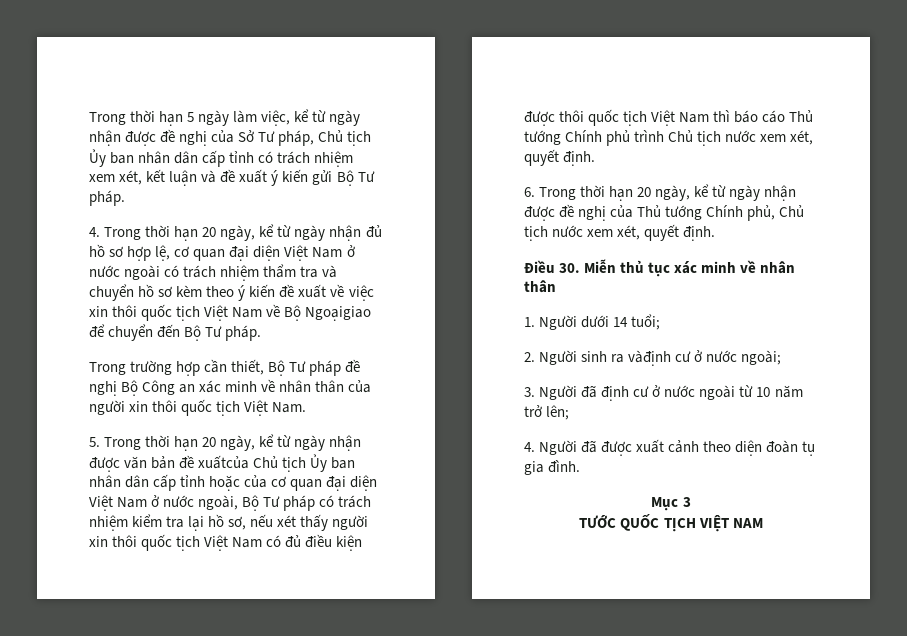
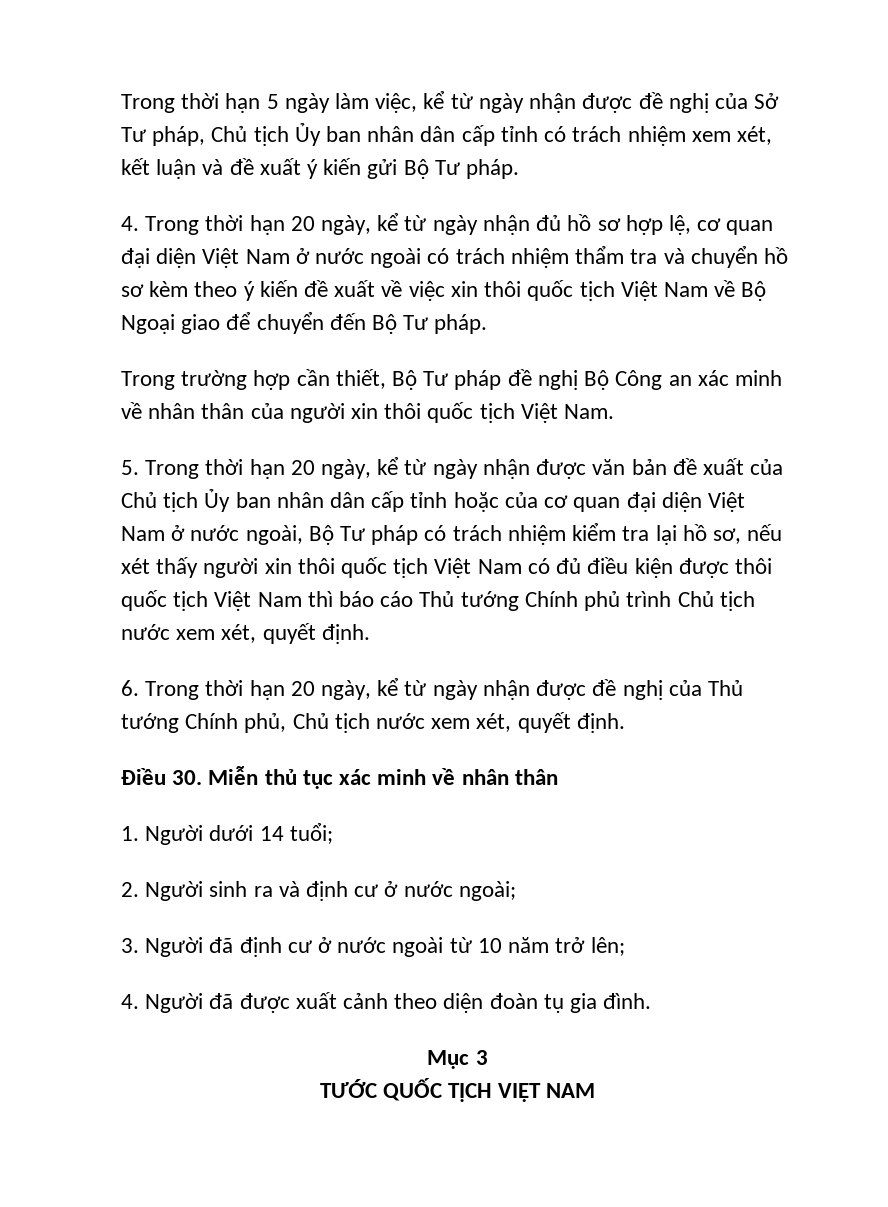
- 4. Trong thời hạn 20 ngày, kể từ ngày nhận đủ hồ sơ hợp lệ, cơ quan đại diện Việt Nam ở nước ngoài có trách nhiệm thẩm tra và chuyển hồ sơ kèm theo ý kiến đề xuất về việc xin thôi quốc tịch Việt Nam về Bộ Ngoạigiao để chuyển đến Bộ Tư pháp.
+ 4. Trong thời hạn 20 ngày, kể từ ngày nhận đủ hồ sơ hợp lệ, cơ quan đại diện Việt Nam ở nước ngoài có trách nhiệm thẩm tra và chuyển hồ sơ kèm theo ý kiến đề xuất về việc xin thôi quốc tịch Việt Nam về Bộ Ngoại giao để chuyển đến Bộ Tư pháp.
- 5. Trong thời hạn 20 ngày, kể từ ngày nhận được văn bản đề xuấtcủa Chủ tịch Ủy ban nhân dân cấp tỉnh hoặc của cơ quan đại diện Việt Nam ở nước ngoài, Bộ Tư pháp có trách nhiệm kiểm tra lại hồ sơ, nếu xét thấy người xin thôi quốc tịch Việt Nam có đủ điều kiện được thôi quốc tịch Việt Nam thì báo cáo Thủ tướng Chính phủ trình Chủ tịch nước xem xét, quyết định.
+ 5. Trong thời hạn 20 ngày, kể từ ngày nhận được văn bản đề xuất của Chủ tịch Ủy ban nhân dân cấp tỉnh hoặc của cơ quan đại diện Việt Nam ở nước ngoài, Bộ Tư pháp có trách nhiệm kiểm tra lại hồ sơ, nếu xét thấy người xin thôi quốc tịch Việt Nam có đủ điều kiện được thôi quốc tịch Việt Nam thì báo cáo Thủ tướng Chính phủ trình Chủ tịch nước xem xét, quyết định.
- 2. Người sinh ra vàđịnh cư ở nước ngoài;
+ 2. Người sinh ra và định cư ở nước ngoài;

